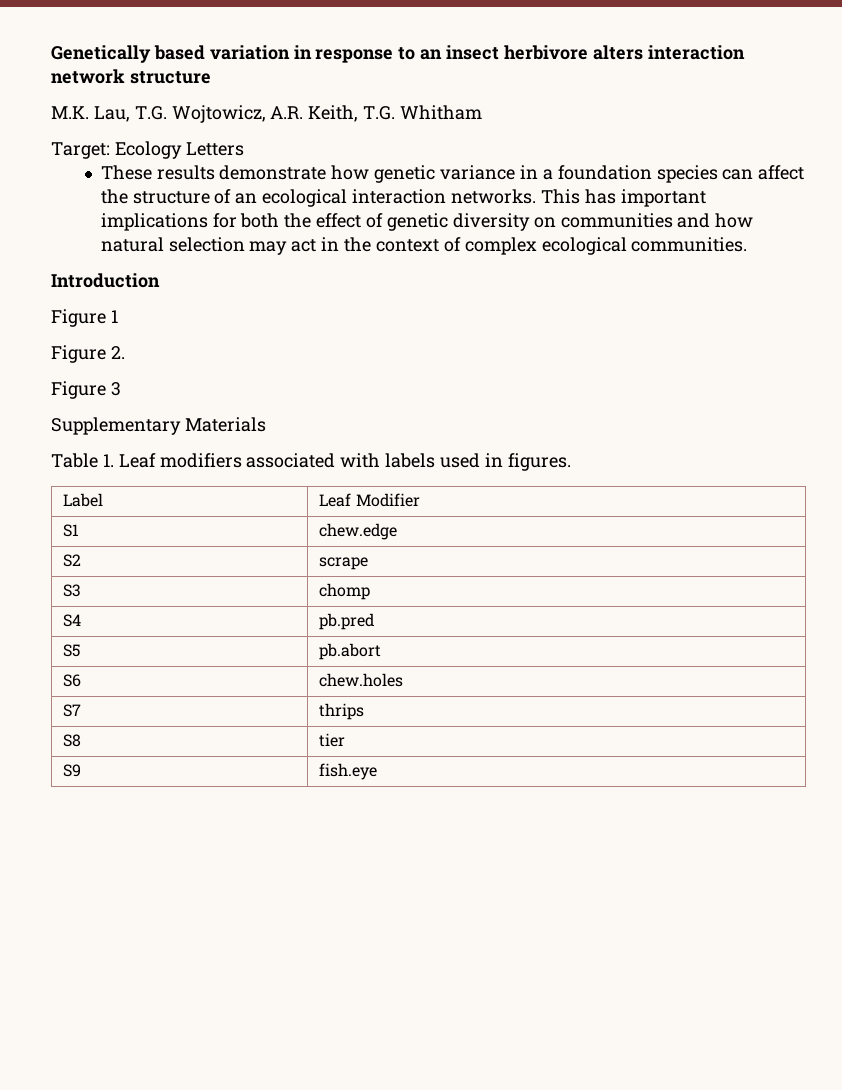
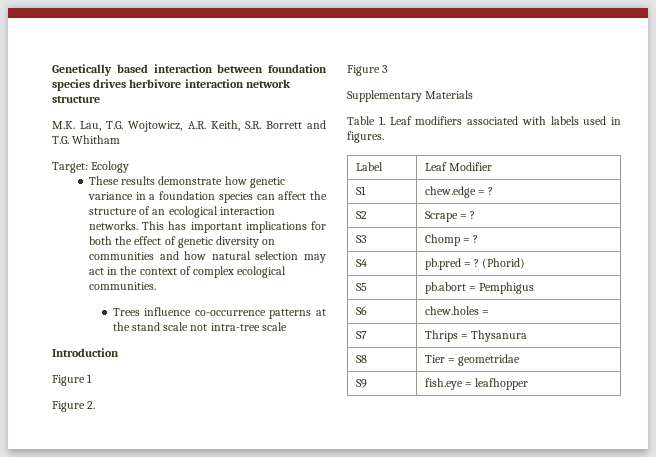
- Genetically based variation in response to an insect herbivore alters interaction network structure
+ Genetically based interaction between foundation species drives herbivore interaction network structure
- M.K. Lau, T.G. Wojtowicz, A.R. Keith, T.G. Whitham
+ M.K. Lau, T.G. Wojtowicz, A.R. Keith, S.R. Borrett and T.G. Whitham
- Target: Ecology Letters
+ Target: Ecology
+ Trees influence co-occurrence patterns at the stand scale not intra-tree scale
- S1 | chew.edge
+ S1 | chew.edge = ?
- S2 | scrape
- S3 | chomp
+ S2 | Scrape = ?
+ S3 | Chomp = ?
- S4 | pb.pred
+ S4 | pb.pred = ? (Phorid)
- S5 | pb.abort
+ S5 | pb.abort = Pemphigus
- S6 | chew.holes
+ S6 | chew.holes =
- S7 | thrips
- S8 | tier
+ S7 | Thrips = Thysanura
+ S8 | Tier = geometridae
- S9 | fish.eye
+ S9 | fish.eye = leafhopper

